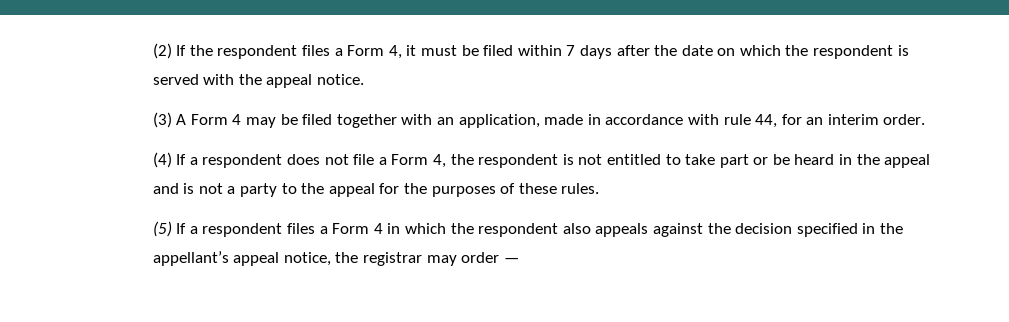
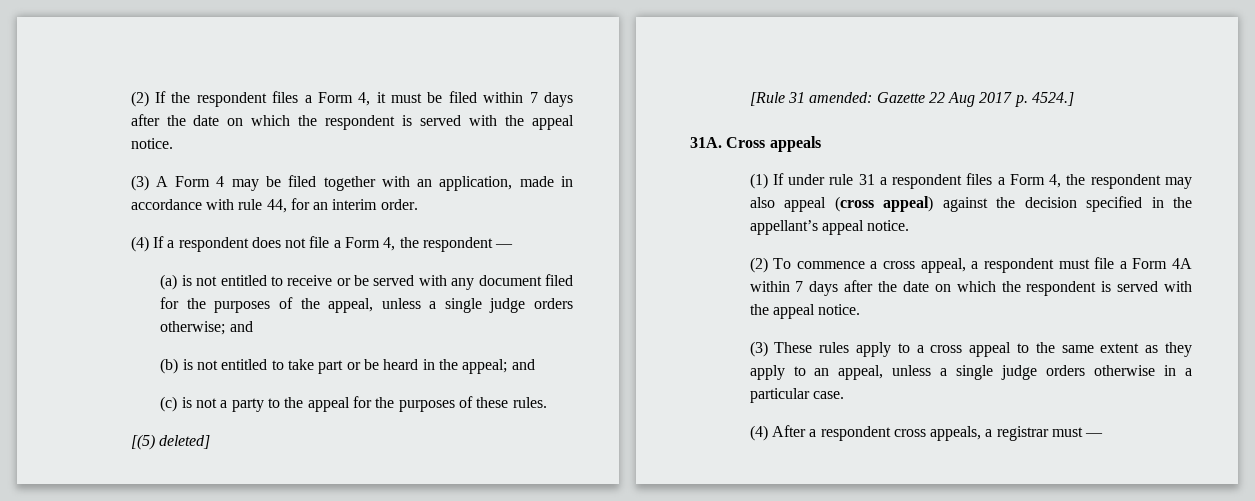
- (4) If a respondent does not file a Form 4, the respondent is not entitled to take part or be heard in the appeal and is not a party to the appeal for the purposes of these rules.
+ (4) If a respondent does not file a Form 4, the respondent —
+ (a) is not entitled to receive or be served with any document filed for the purposes of the appeal, unless a single judge orders otherwise; and
+ (b) is not entitled to take part or be heard in the appeal; and
+ (c) is not a party to the appeal for the purposes of these rules.
- (5) If a respondent files a Form 4 in which the respondent also appeals against the decision specified in the appellant’s appeal notice, the registrar may order —
+ [(5) deleted]
+ [Rule 31 amended: Gazette 22 Aug 2017 p. 4524.]
+ 31A. Cross appeals
+ (1) If under rule 31 a respondent files a Form 4, the respondent may also appeal (cross appeal) against the decision specified in the appellant’s appeal notice.
+ (2) To commence a cross appeal, a respondent must file a Form 4A within 7 days after the date on which the respondent is served with the appeal notice.
+ (3) These rules apply to a cross appeal to the same extent as they apply to an appeal, unless a single judge orders otherwise in a particular case.
+ (4) After a respondent cross appeals, a registrar must —

